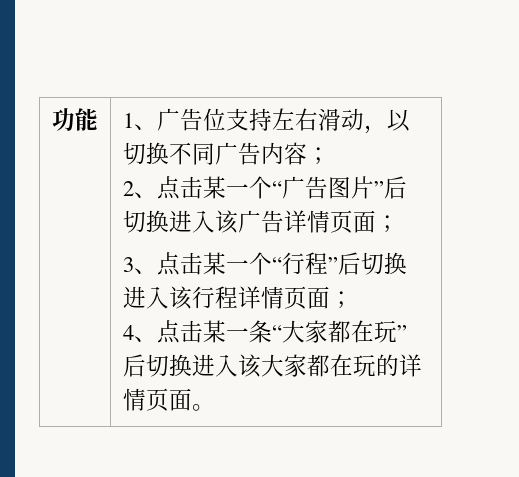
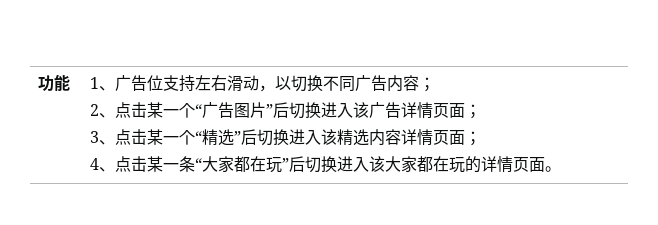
- 3、点击某一个“行程”后切换进入该行程详情页面；
+ 3、点击某一个“精选”后切换进入该精选内容详情页面；

